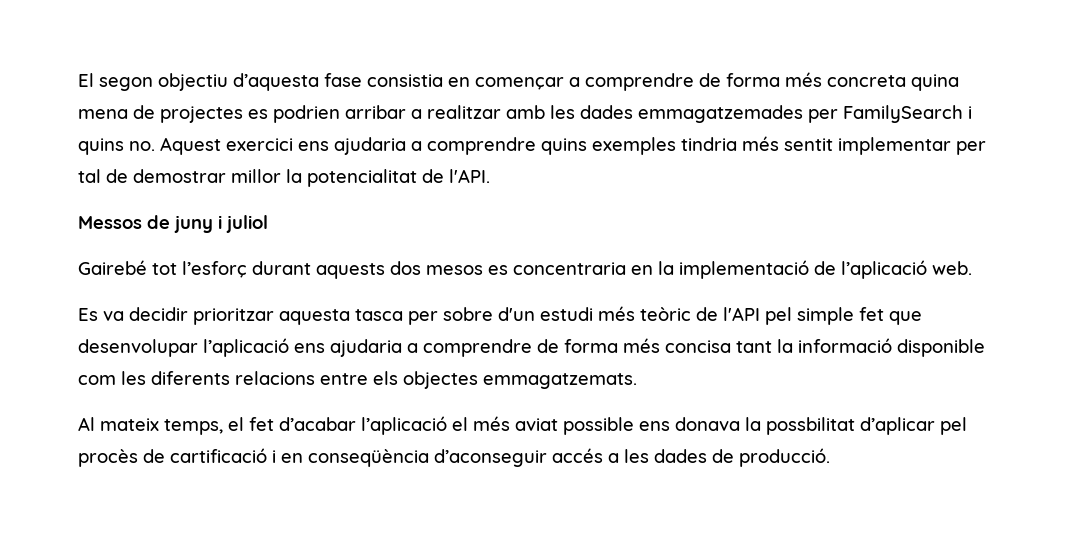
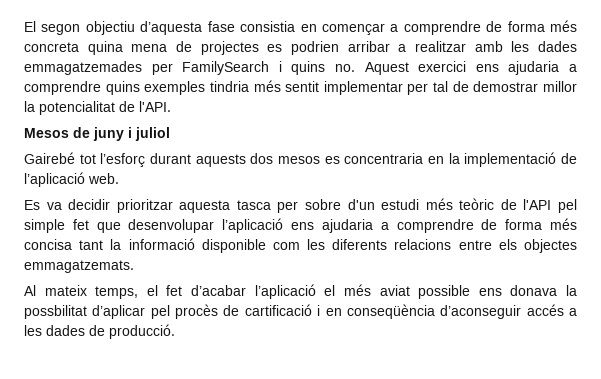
- Messos de juny i juliol
+ Mesos de juny i juliol

